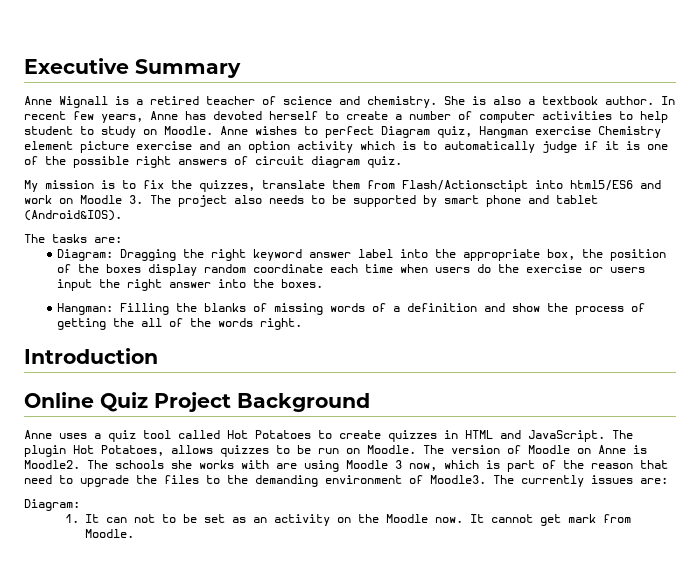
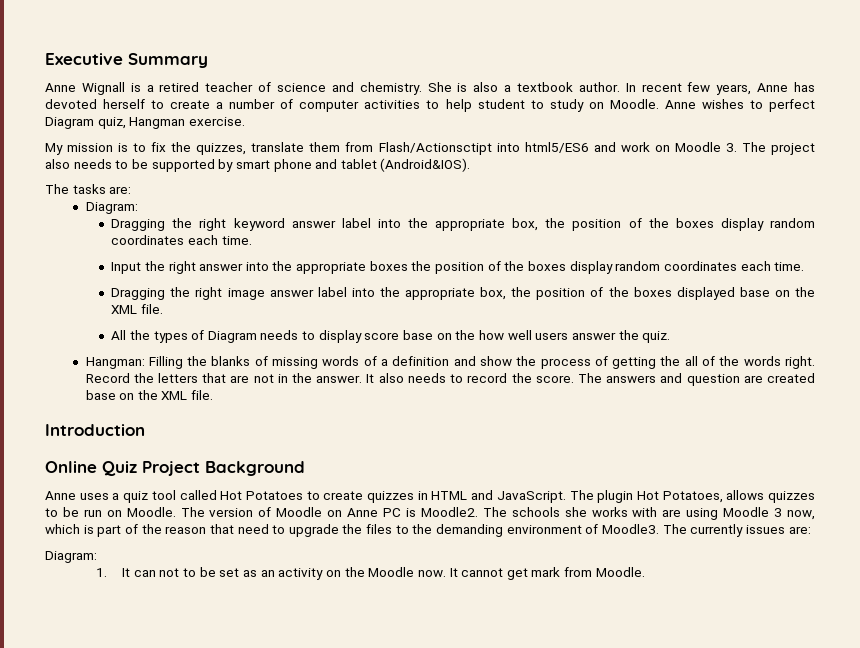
- Anne wishes to perfect Diagram quiz, Hangman exercise Chemistry element picture exercise and an option activity which is to automatically judge if it is one of the possible right answers of circuit diagram quiz.
+ Anne wishes to perfect Diagram quiz, Hangman exercise.
  The tasks are:
- Diagram: Dragging the right keyword answer label into the appropriate box, the position of the boxes display random coordinate each time when users do the exercise or users input the right answer into the boxes.
+ Diagram:
+ Dragging the right keyword answer label into the appropriate box, the position of the boxes display random coordinates each time.
+ Input the right answer into the appropriate boxes the position of the boxes display random coordinates each time.
+ Dragging the right image answer label into the appropriate box, the position of the boxes displayed base on the XML file.
+ All the types of Diagram needs to display score base on the how well users answer the quiz.
+ Record the letters that are not in the answer. It also needs to record the score. The answers and question are created base on the XML file.
- The version of Moodle on Anne is Moodle2.
+ The version of Moodle on Anne PC is Moodle2.

